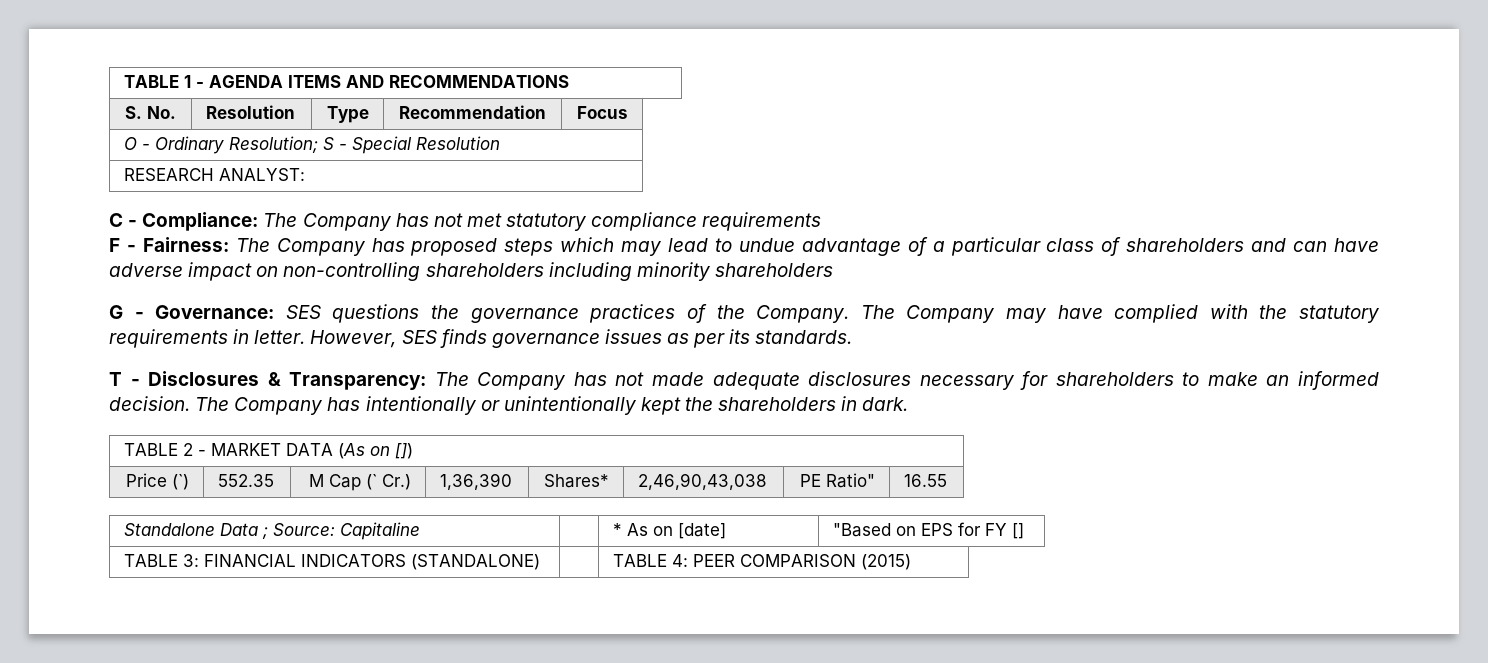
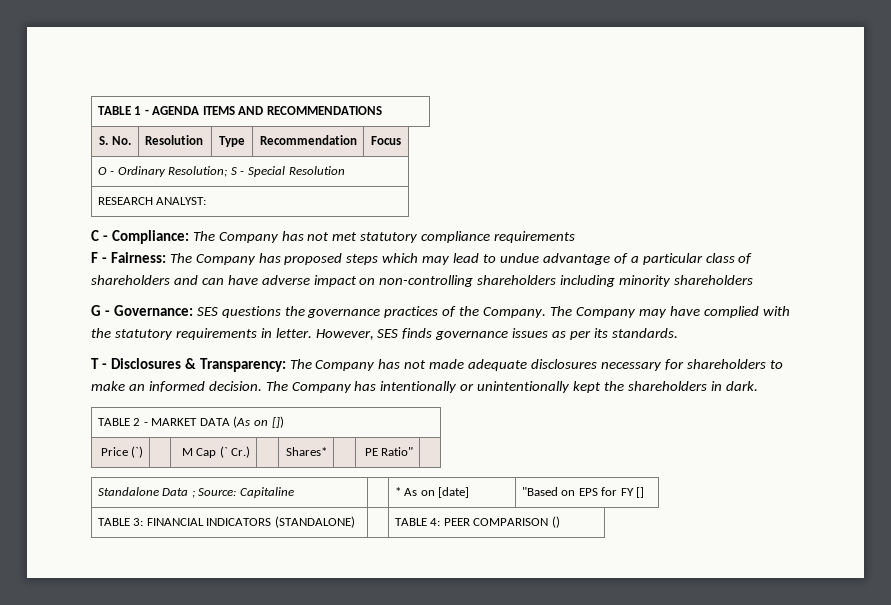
- Price (`) | 552.35 | M Cap (` Cr.) | 1,36,390 | Shares* | 2,46,90,43,038 | PE Ratio" | 16.55
+ Price (`) | | M Cap (` Cr.) | | Shares* | | PE Ratio" |
- TABLE 3: FINANCIAL INDICATORS (STANDALONE) | | TABLE 4: PEER COMPARISON (2015)
+ TABLE 3: FINANCIAL INDICATORS (STANDALONE) | | TABLE 4: PEER COMPARISON ()

